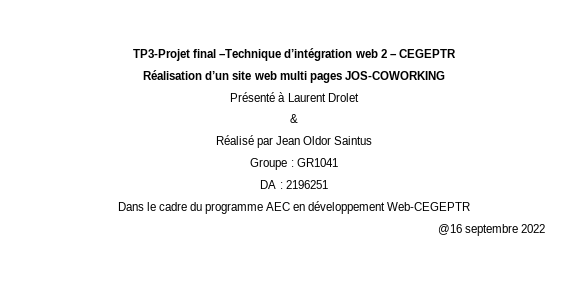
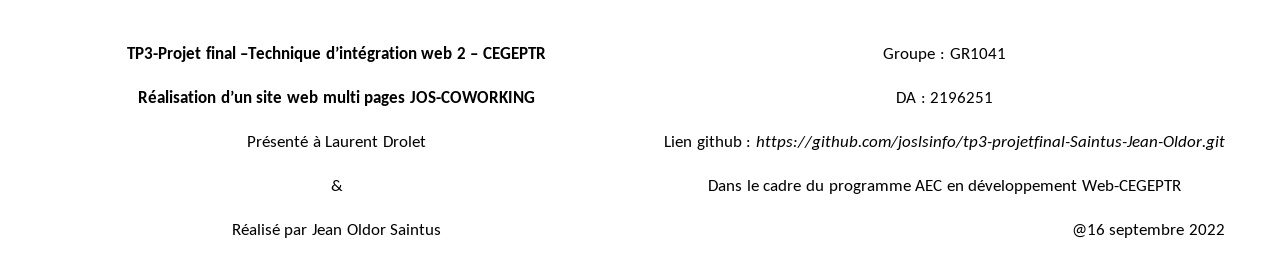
+ Lien github : https://github.com/joslsinfo/tp3-projetfinal-Saintus-Jean-Oldor.git

